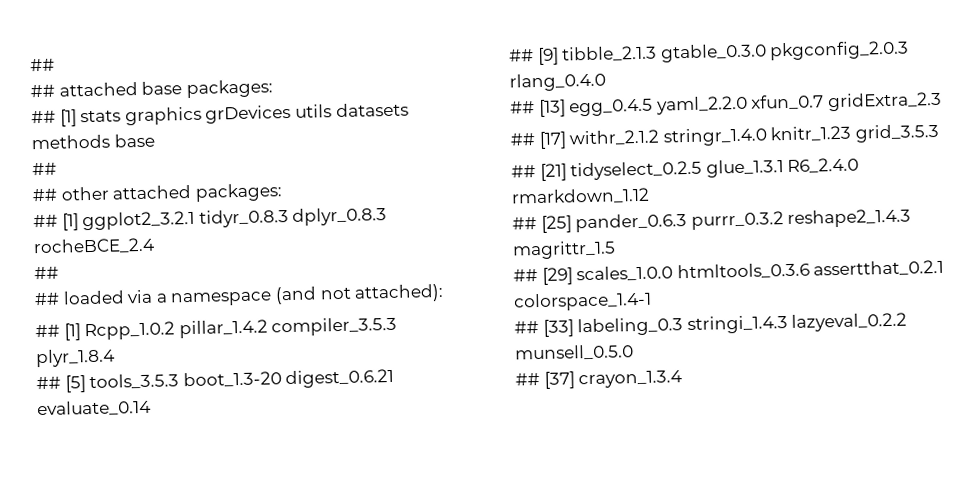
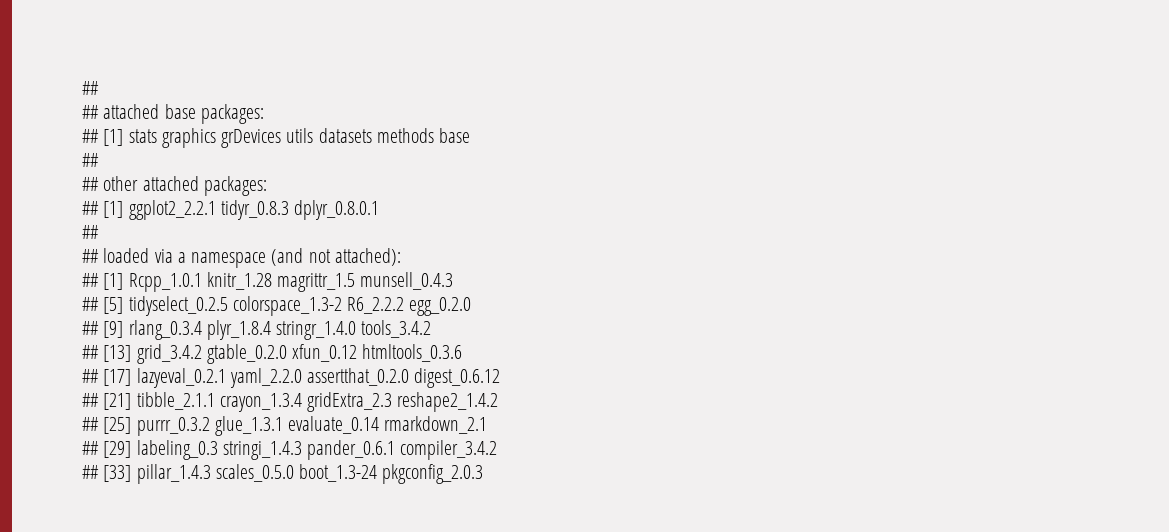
- ## [1] ggplot2_3.2.1 tidyr_0.8.3 dplyr_0.8.3 rocheBCE_2.4
+ ## [1] ggplot2_2.2.1 tidyr_0.8.3 dplyr_0.8.0.1
- ## [1] Rcpp_1.0.2 pillar_1.4.2 compiler_3.5.3 plyr_1.8.4
- ## [5] tools_3.5.3 boot_1.3-20 digest_0.6.21 evaluate_0.14
- ## [9] tibble_2.1.3 gtable_0.3.0 pkgconfig_2.0.3 rlang_0.4.0
- ## [13] egg_0.4.5 yaml_2.2.0 xfun_0.7 gridExtra_2.3
- ## [17] withr_2.1.2 stringr_1.4.0 knitr_1.23 grid_3.5.3
- ## [21] tidyselect_0.2.5 glue_1.3.1 R6_2.4.0 rmarkdown_1.12
- ## [25] pander_0.6.3 purrr_0.3.2 reshape2_1.4.3 magrittr_1.5
- ## [29] scales_1.0.0 htmltools_0.3.6 assertthat_0.2.1 colorspace_1.4-1
- ## [33] labeling_0.3 stringi_1.4.3 lazyeval_0.2.2 munsell_0.5.0
- ## [37] crayon_1.3.4
+ ## [1] Rcpp_1.0.1 knitr_1.28 magrittr_1.5 munsell_0.4.3
+ ## [5] tidyselect_0.2.5 colorspace_1.3-2 R6_2.2.2 egg_0.2.0
+ ## [9] rlang_0.3.4 plyr_1.8.4 stringr_1.4.0 tools_3.4.2
+ ## [13] grid_3.4.2 gtable_0.2.0 xfun_0.12 htmltools_0.3.6
+ ## [17] lazyeval_0.2.1 yaml_2.2.0 assertthat_0.2.0 digest_0.6.12
+ ## [21] tibble_2.1.1 crayon_1.3.4 gridExtra_2.3 reshape2_1.4.2
+ ## [25] purrr_0.3.2 glue_1.3.1 evaluate_0.14 rmarkdown_2.1
+ ## [29] labeling_0.3 stringi_1.4.3 pander_0.6.1 compiler_3.4.2
+ ## [33] pillar_1.4.3 scales_0.5.0 boot_1.3-24 pkgconfig_2.0.3

